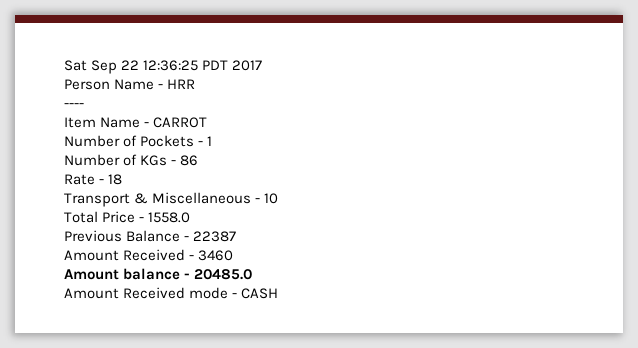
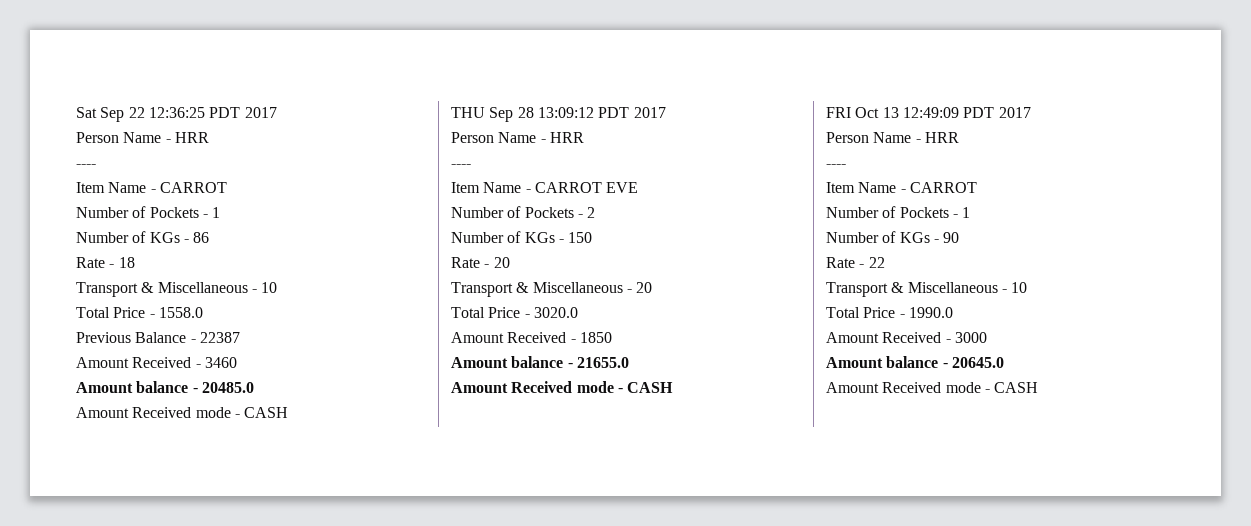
+ THU Sep 28 13:09:12 PDT 2017
+ Person Name - HRR
+ ----
+ Item Name - CARROT EVE
+ Number of Pockets - 2
+ Number of KGs - 150
+ Rate - 20
+ Transport & Miscellaneous - 20
+ Total Price - 3020.0
+ Amount Received - 1850
+ Amount balance - 21655.0
+ Amount Received mode - CASH
+ FRI Oct 13 12:49:09 PDT 2017
+ Person Name - HRR
+ ----
+ Item Name - CARROT
+ Number of Pockets - 1
+ Number of KGs - 90
+ Rate - 22
+ Transport & Miscellaneous - 10
+ Total Price - 1990.0
+ Amount Received - 3000
+ Amount balance - 20645.0
+ Amount Received mode - CASH

